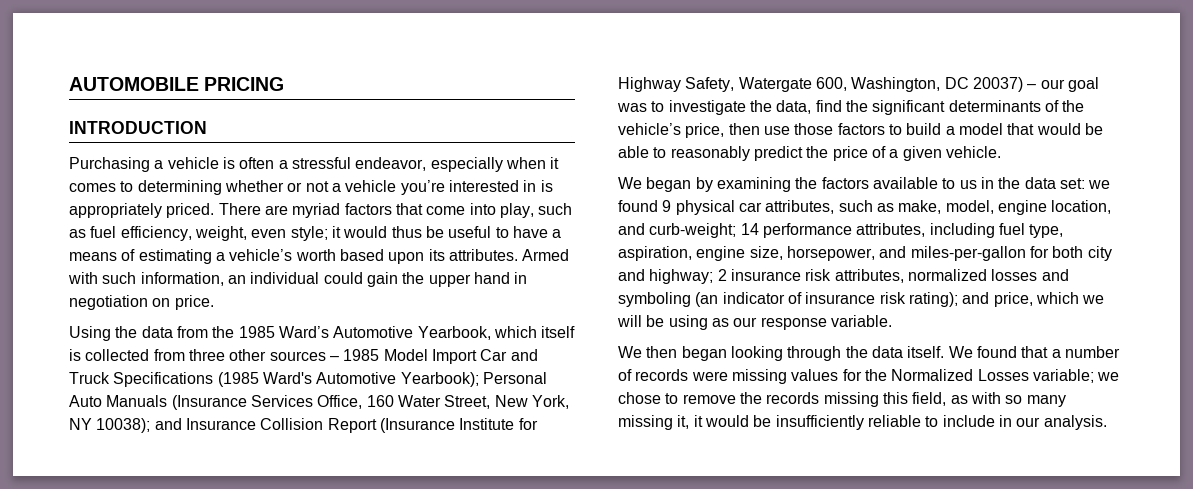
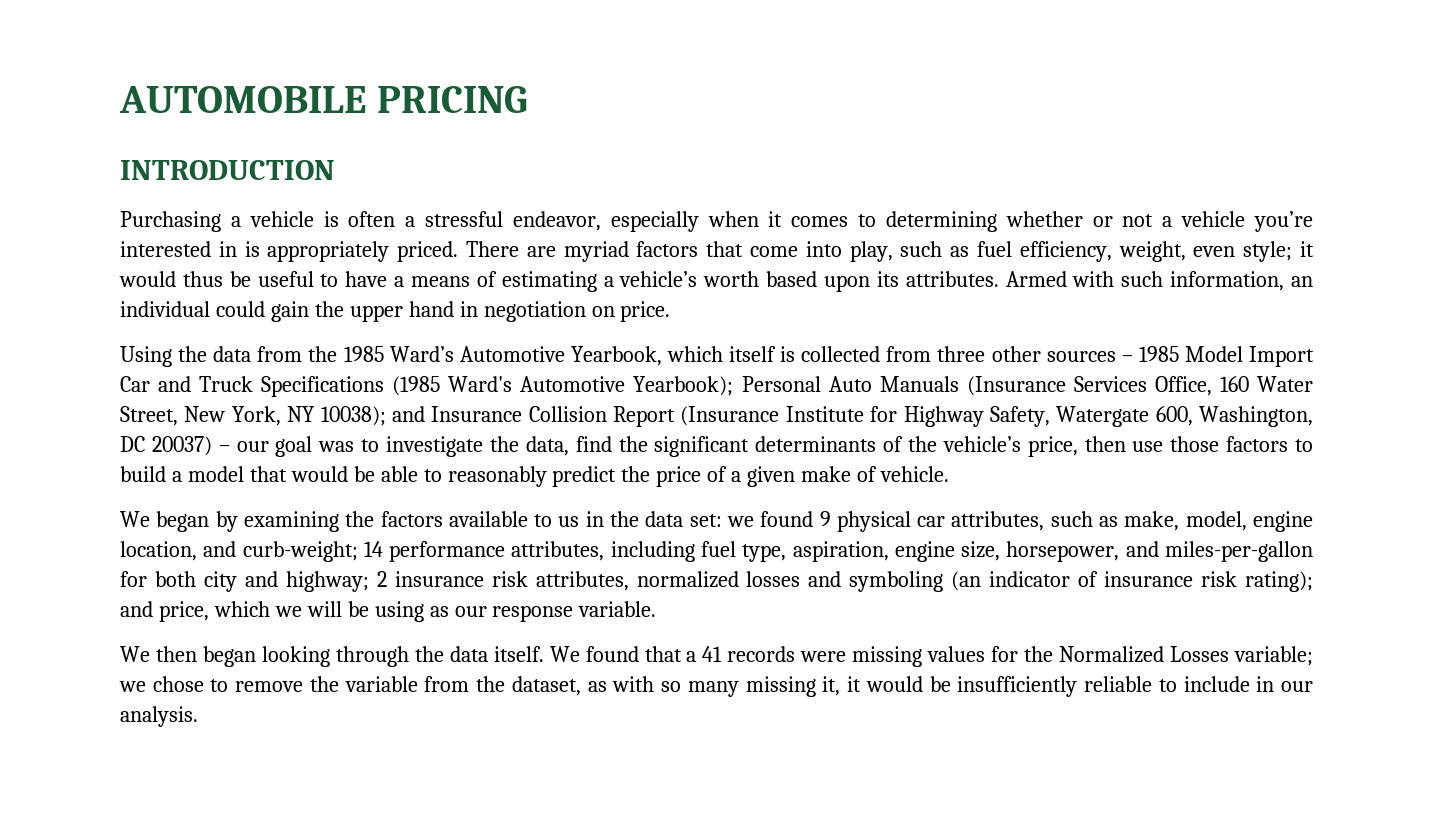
- and Insurance Collision Report (Insurance Institute for Highway Safety, Watergate 600, Washington, DC 20037) – our goal was to investigate the data, find the significant determinants of the vehicle’s price, then use those factors to build a model that would be able to reasonably predict the price of a given vehicle.
+ and Insurance Collision Report (Insurance Institute for Highway Safety, Watergate 600, Washington, DC 20037) – our goal was to investigate the data, find the significant determinants of the vehicle’s price, then use those factors to build a model that would be able to reasonably predict the price of a given make of vehicle.
- We found that a number of records were missing values for the Normalized Losses variable; we chose to remove the records missing this field, as with so many missing it, it would be insufficiently reliable to include in our analysis.
+ We found that a 41 records were missing values for the Normalized Losses variable; we chose to remove the variable from the dataset, as with so many missing it, it would be insufficiently reliable to include in our analysis.

